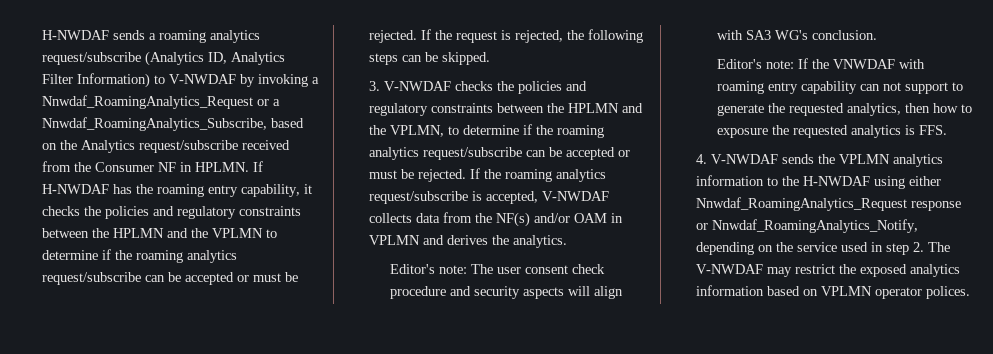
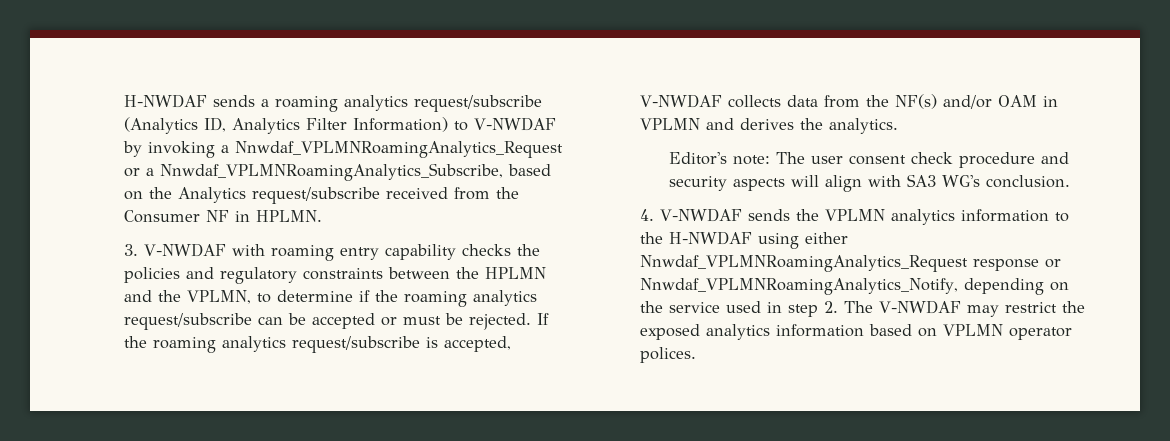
- H-NWDAF sends a roaming analytics request/subscribe (Analytics ID, Analytics Filter Information) to V-NWDAF by invoking a Nnwdaf_RoamingAnalytics_Request or a Nnwdaf_RoamingAnalytics_Subscribe, based on the Analytics request/subscribe received from the Consumer NF in HPLMN. If H-NWDAF has the roaming entry capability, it checks the policies and regulatory constraints between the HPLMN and the VPLMN to determine if the roaming analytics request/subscribe can be accepted or must be rejected. If the request is rejected, the following steps can be skipped.
- 3. V-NWDAF checks the policies and regulatory constraints between the HPLMN and the VPLMN, to determine if the roaming analytics request/subscribe can be accepted or must be rejected.
+ H-NWDAF sends a roaming analytics request/subscribe (Analytics ID, Analytics Filter Information) to V-NWDAF by invoking a Nnwdaf_VPLMNRoamingAnalytics_Request or a Nnwdaf_VPLMNRoamingAnalytics_Subscribe, based on the Analytics request/subscribe received from the Consumer NF in HPLMN.
+ 3. V-NWDAF with roaming entry capability checks the policies and regulatory constraints between the HPLMN and the VPLMN, to determine if the roaming analytics request/subscribe can be accepted or must be rejected.
- Editor's note: If the VNWDAF with roaming entry capability can not support to generate the requested analytics, then how to exposure the requested analytics is FFS.
- 4. V-NWDAF sends the VPLMN analytics information to the H-NWDAF using either Nnwdaf_RoamingAnalytics_Request response or Nnwdaf_RoamingAnalytics_Notify, depending on the service used in step 2. The V-NWDAF may restrict the exposed analytics information based on VPLMN operator polices.
+ 4. V-NWDAF sends the VPLMN analytics information to the H-NWDAF using either Nnwdaf_VPLMNRoamingAnalytics_Request response or Nnwdaf_VPLMNRoamingAnalytics_Notify, depending on the service used in step 2. The V-NWDAF may restrict the exposed analytics information based on VPLMN operator polices.

